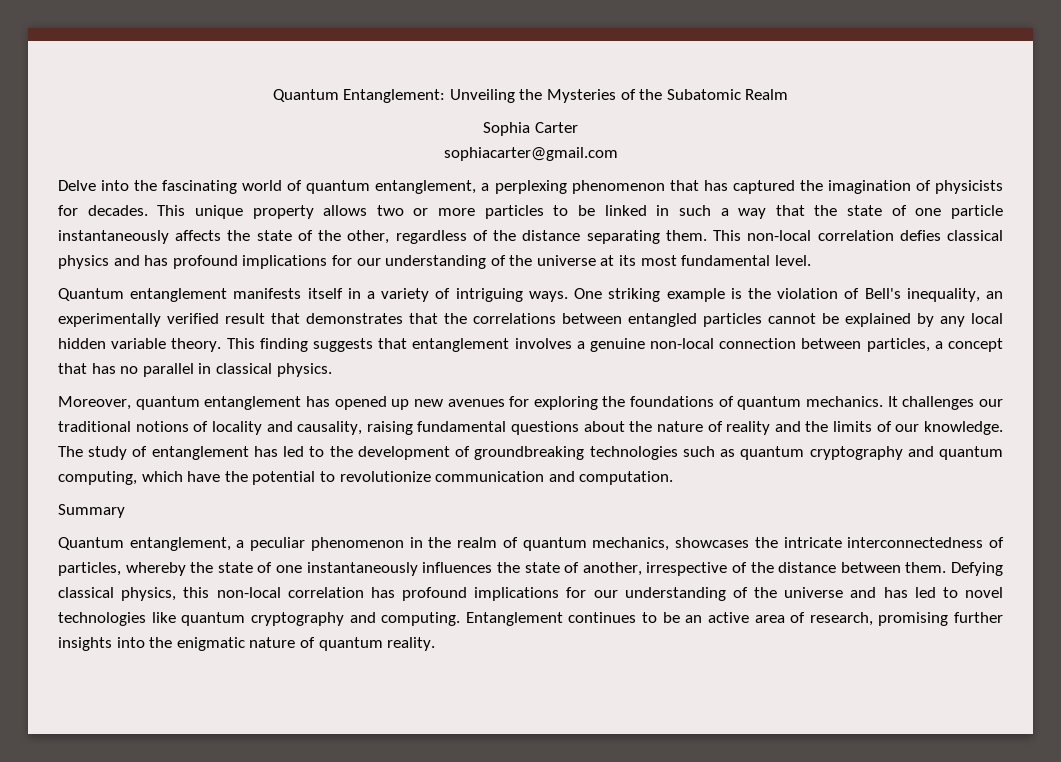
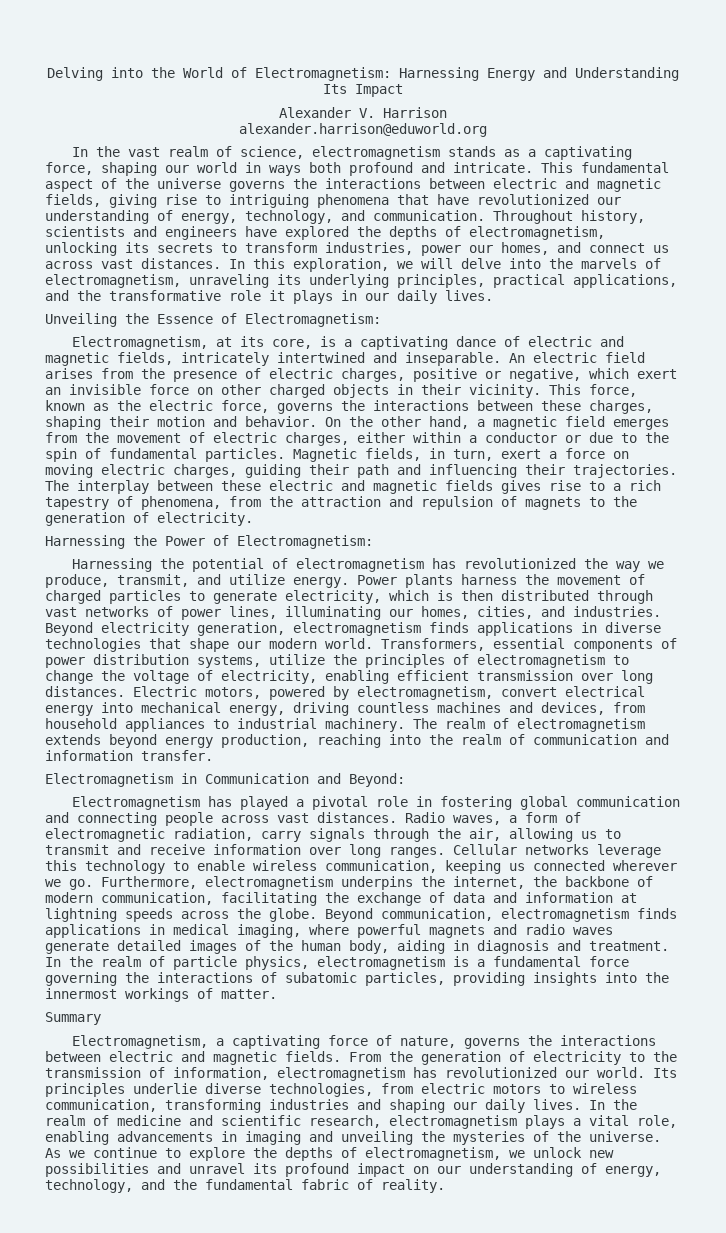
- Quantum Entanglement: Unveiling the Mysteries of the Subatomic Realm
- Sophia Carter
- sophiacarter@gmail.com
- Delve into the fascinating world of quantum entanglement, a perplexing phenomenon that has captured the imagination of physicists for decades. This unique property allows two or more particles to be linked in such a way that the state of one particle instantaneously affects the state of the other, regardless of the distance separating them. This non-local correlation defies classical physics and has profound implications for our understanding of the universe at its most fundamental level.
- Quantum entanglement manifests itself in a variety of intriguing ways. One striking example is the violation of Bell's inequality, an experimentally verified result that demonstrates that the correlations between entangled particles cannot be explained by any local hidden variable theory. This finding suggests that entanglement involves a genuine non-local connection between particles, a concept that has no parallel in classical physics.
- Moreover, quantum entanglement has opened up new avenues for exploring the foundations of quantum mechanics. It challenges our traditional notions of locality and causality, raising fundamental questions about the nature of reality and the limits of our knowledge. The study of entanglement has led to the development of groundbreaking technologies such as quantum cryptography and quantum computing, which have the potential to revolutionize communication and computation.
+ Delving into the World of Electromagnetism: Harnessing Energy and Understanding Its Impact
+ Alexander V. Harrison
+ alexander.harrison@eduworld.org
+ In the vast realm of science, electromagnetism stands as a captivating force, shaping our world in ways both profound and intricate. This fundamental aspect of the universe governs the interactions between electric and magnetic fields, giving rise to intriguing phenomena that have revolutionized our understanding of energy, technology, and communication. Throughout history, scientists and engineers have explored the depths of electromagnetism, unlocking its secrets to transform industries, power our homes, and connect us across vast distances. In this exploration, we will delve into the marvels of electromagnetism, unraveling its underlying principles, practical applications, and the transformative role it plays in our daily lives.
+ Unveiling the Essence of Electromagnetism:
+ Electromagnetism, at its core, is a captivating dance of electric and magnetic fields, intricately intertwined and inseparable. An electric field arises from the presence of electric charges, positive or negative, which exert an invisible force on other charged objects in their vicinity. This force, known as the electric force, governs the interactions between these charges, shaping their motion and behavior. On the other hand, a magnetic field emerges from the movement of electric charges, either within a conductor or due to the spin of fundamental particles. Magnetic fields, in turn, exert a force on moving electric charges, guiding their path and influencing their trajectories. The interplay between these electric and magnetic fields gives rise to a rich tapestry of phenomena, from the attraction and repulsion of magnets to the generation of electricity.
+ Harnessing the Power of Electromagnetism:
+ Harnessing the potential of electromagnetism has revolutionized the way we produce, transmit, and utilize energy. Power plants harness the movement of charged particles to generate electricity, which is then distributed through vast networks of power lines, illuminating our homes, cities, and industries. Beyond electricity generation, electromagnetism finds applications in diverse technologies that shape our modern world. Transformers, essential components of power distribution systems, utilize the principles of electromagnetism to change the voltage of electricity, enabling efficient transmission over long distances. Electric motors, powered by electromagnetism, convert electrical energy into mechanical energy, driving countless machines and devices, from household appliances to industrial machinery. The realm of electromagnetism extends beyond energy production, reaching into the realm of communication and information transfer.
+ Electromagnetism in Communication and Beyond:
+ Electromagnetism has played a pivotal role in fostering global communication and connecting people across vast distances. Radio waves, a form of electromagnetic radiation, carry signals through the air, allowing us to transmit and receive information over long ranges. Cellular networks leverage this technology to enable wireless communication, keeping us connected wherever we go. Furthermore, electromagnetism underpins the internet, the backbone of modern communication, facilitating the exchange of data and information at lightning speeds across the globe. Beyond communication, electromagnetism finds applications in medical imaging, where powerful magnets and radio waves generate detailed images of the human body, aiding in diagnosis and treatment. In the realm of particle physics, electromagnetism is a fundamental force governing the interactions of subatomic particles, providing insights into the innermost workings of matter.
  Summary
- Quantum entanglement, a peculiar phenomenon in the realm of quantum mechanics, showcases the intricate interconnectedness of particles, whereby the state of one instantaneously influences the state of another, irrespective of the distance between them. Defying classical physics, this non-local correlation has profound implications for our understanding of the universe and has led to novel technologies like quantum cryptography and computing. Entanglement continues to be an active area of research, promising further insights into the enigmatic nature of quantum reality.
+ Electromagnetism, a captivating force of nature, governs the interactions between electric and magnetic fields. From the generation of electricity to the transmission of information, electromagnetism has revolutionized our world. Its principles underlie diverse technologies, from electric motors to wireless communication, transforming industries and shaping our daily lives. In the realm of medicine and scientific research, electromagnetism plays a vital role, enabling advancements in imaging and unveiling the mysteries of the universe. As we continue to explore the depths of electromagnetism, we unlock new possibilities and unravel its profound impact on our understanding of energy, technology, and the fundamental fabric of reality.

